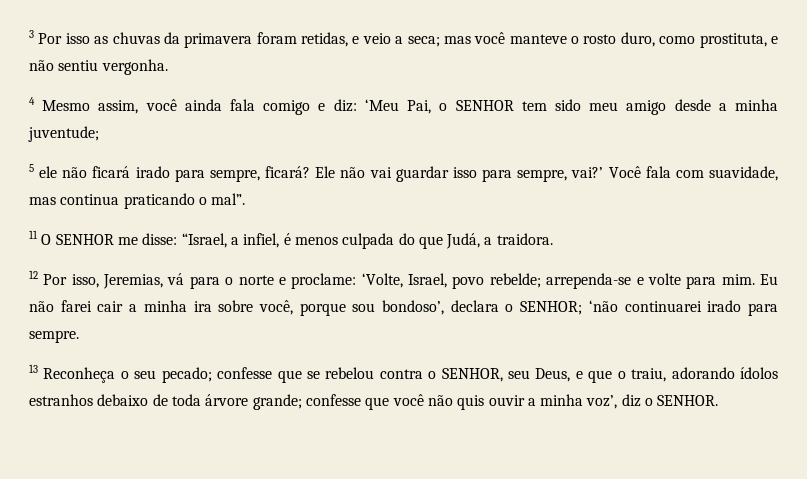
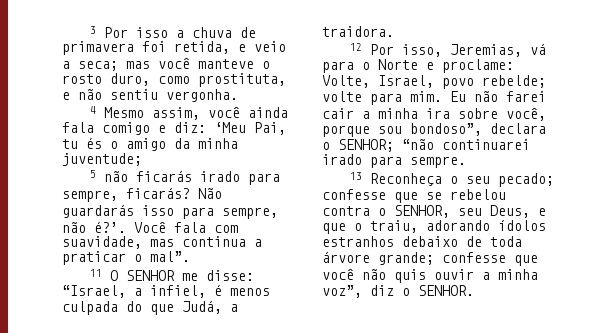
- 3 Por isso as chuvas da primavera foram retidas, e veio a seca; mas você manteve o rosto duro, como prostituta, e não sentiu vergonha.
+ 3 Por isso a chuva de primavera foi retida, e veio a seca; mas você manteve o rosto duro, como prostituta, e não sentiu vergonha.
- 4 Mesmo assim, você ainda fala comigo e diz: ‘Meu Pai, o SENHOR tem sido meu amigo desde a minha juventude;
- 5 ele não ficará irado para sempre, ficará? Ele não vai guardar isso para sempre, vai?’
+ 4 Mesmo assim, você ainda fala comigo e diz: ‘Meu Pai, tu és o amigo da minha juventude;
+ 5 não ficarás irado para sempre, ficarás? Não guardarás isso para sempre, não é?’.
- Você fala com suavidade, mas continua praticando o mal”.
+ Você fala com suavidade, mas continua a praticar o mal”.
- 12 Por isso, Jeremias, vá para o norte e proclame: ‘Volte, Israel, povo rebelde; arrependa-se e volte para mim.
+ 12 Por isso, Jeremias, vá para o Norte e proclame: Volte, Israel, povo rebelde; volte para mim.
- Eu não farei cair a minha ira sobre você, porque sou bondoso’, declara o SENHOR; ‘não continuarei irado para sempre.
+ Eu não farei cair a minha ira sobre você, porque sou bondoso”, declara o SENHOR; “não continuarei irado para sempre.
- 13 Reconheça o seu pecado; confesse que se rebelou contra o SENHOR, seu Deus, e que o traiu, adorando ídolos estranhos debaixo de toda árvore grande; confesse que você não quis ouvir a minha voz’, diz o SENHOR.
+ 13 Reconheça o seu pecado; confesse que se rebelou contra o SENHOR, seu Deus, e que o traiu, adorando ídolos estranhos debaixo de toda árvore grande; confesse que você não quis ouvir a minha voz”, diz o SENHOR.

